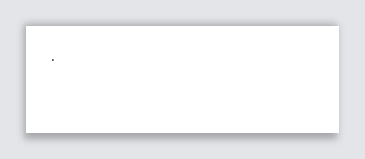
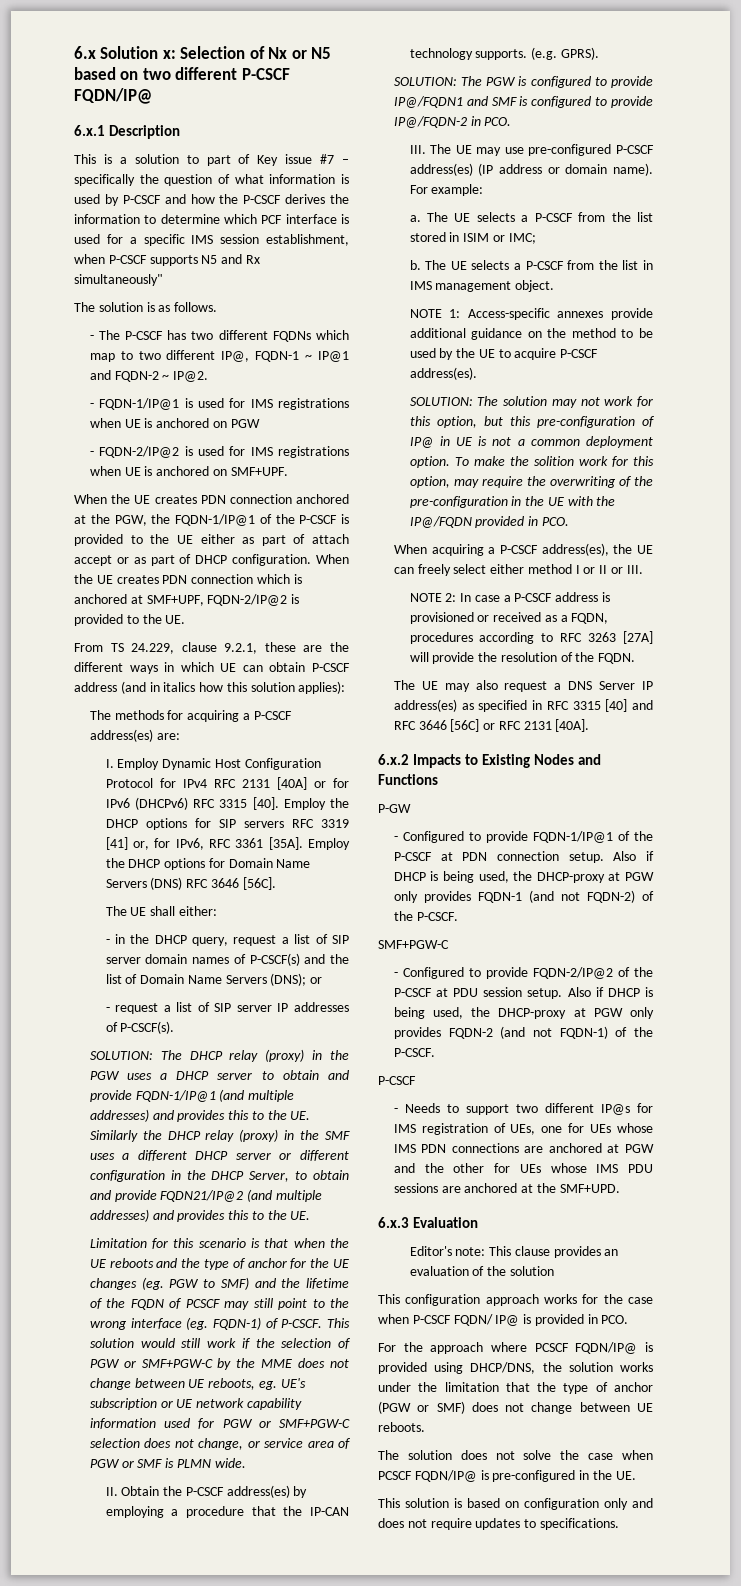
- .
+ 6.x Solution x: Selection of Nx or N5 based on two different P-CSCF FQDN/IP@
+ 6.x.1 Description
+ This is a solution to part of Key issue #7 – specifically the question of what information is used by P-CSCF and how the P-CSCF derives the information to determine which PCF interface is used for a specific IMS session establishment, when P-CSCF supports N5 and Rx simultaneously"
+ The solution is as follows.
+ - The P-CSCF has two different FQDNs which map to two different IP@, FQDN-1 ~ IP@1 and FQDN-2 ~ IP@2.
+ - FQDN-1/IP@1 is used for IMS registrations when UE is anchored on PGW
+ - FQDN-2/IP@2 is used for IMS registrations when UE is anchored on SMF+UPF.
+ When the UE creates PDN connection anchored at the PGW, the FQDN-1/IP@1 of the P-CSCF is provided to the UE either as part of attach accept or as part of DHCP configuration. When the UE creates PDN connection which is anchored at SMF+UPF, FQDN-2/IP@2 is provided to the UE.
+ From TS 24.229, clause 9.2.1, these are the different ways in which UE can obtain P-CSCF address (and in italics how this solution applies):
+ The methods for acquiring a P-CSCF address(es) are:
+ I. Employ Dynamic Host Configuration Protocol for IPv4 RFC 2131 [40A] or for IPv6 (DHCPv6) RFC 3315 [40]. Employ the DHCP options for SIP servers RFC 3319 [41] or, for IPv6, RFC 3361 [35A]. Employ the DHCP options for Domain Name Servers (DNS) RFC 3646 [56C].
+ The UE shall either:
+ - in the DHCP query, request a list of SIP server domain names of P-CSCF(s) and the list of Domain Name Servers (DNS); or
+ - request a list of SIP server IP addresses of P-CSCF(s).
+ SOLUTION: The DHCP relay (proxy) in the PGW uses a DHCP server to obtain and provide FQDN-1/IP@1 (and multiple addresses) and provides this to the UE. Similarly the DHCP relay (proxy) in the SMF uses a different DHCP server or different configuration in the DHCP Server, to obtain and provide FQDN21/IP@2 (and multiple addresses) and provides this to the UE.
+ Limitation for this scenario is that when the UE reboots and the type of anchor for the UE changes (eg. PGW to SMF) and the lifetime of the FQDN of PCSCF may still point to the wrong interface (eg. FQDN-1) of P-CSCF. This solution would still work if the selection of PGW or SMF+PGW-C by the MME does not change between UE reboots, eg. UE's subscription or UE network capability information used for PGW or SMF+PGW-C selection does not change, or service area of PGW or SMF is PLMN wide.
+ II. Obtain the P-CSCF address(es) by employing a procedure that the IP-CAN technology supports. (e.g. GPRS).
+ SOLUTION: The PGW is configured to provide IP@/FQDN1 and SMF is configured to provide IP@/FQDN-2 in PCO.
+ III. The UE may use pre-configured P-CSCF address(es) (IP address or domain name). For example:
+ a. The UE selects a P-CSCF from the list stored in ISIM or IMC;
+ b. The UE selects a P-CSCF from the list in IMS management object.
+ NOTE 1: Access-specific annexes provide additional guidance on the method to be used by the UE to acquire P-CSCF address(es).
+ SOLUTION: The solution may not work for this option, but this pre-configuration of IP@ in UE is not a common deployment option. To make the solition work for this option, may require the overwriting of the pre-configuration in the UE with the IP@/FQDN provided in PCO.
+ When acquiring a P-CSCF address(es), the UE can freely select either method I or II or III.
+ NOTE 2: In case a P-CSCF address is provisioned or received as a FQDN, procedures according to RFC 3263 [27A] will provide the resolution of the FQDN.
+ The UE may also request a DNS Server IP address(es) as specified in RFC 3315 [40] and RFC 3646 [56C] or RFC 2131 [40A].
+ 6.x.2 Impacts to Existing Nodes and Functions
+ P-GW
+ - Configured to provide FQDN-1/IP@1 of the P-CSCF at PDN connection setup. Also if DHCP is being used, the DHCP-proxy at PGW only provides FQDN-1 (and not FQDN-2) of the P-CSCF.
+ SMF+PGW-C
+ - Configured to provide FQDN-2/IP@2 of the P-CSCF at PDU session setup. Also if DHCP is being used, the DHCP-proxy at PGW only provides FQDN-2 (and not FQDN-1) of the P-CSCF.
+ P-CSCF
+ - Needs to support two different IP@s for IMS registration of UEs, one for UEs whose IMS PDN connections are anchored at PGW and the other for UEs whose IMS PDU sessions are anchored at the SMF+UPD.
+ 6.x.3 Evaluation
+ Editor's note: This clause provides an evaluation of the solution
+ This configuration approach works for the case when P-CSCF FQDN/ IP@ is provided in PCO.
+ For the approach where PCSCF FQDN/IP@ is provided using DHCP/DNS, the solution works under the limitation that the type of anchor (PGW or SMF) does not change between UE reboots.
+ The solution does not solve the case when PCSCF FQDN/IP@ is pre-configured in the UE.
+ This solution is based on configuration only and does not require updates to specifications.

